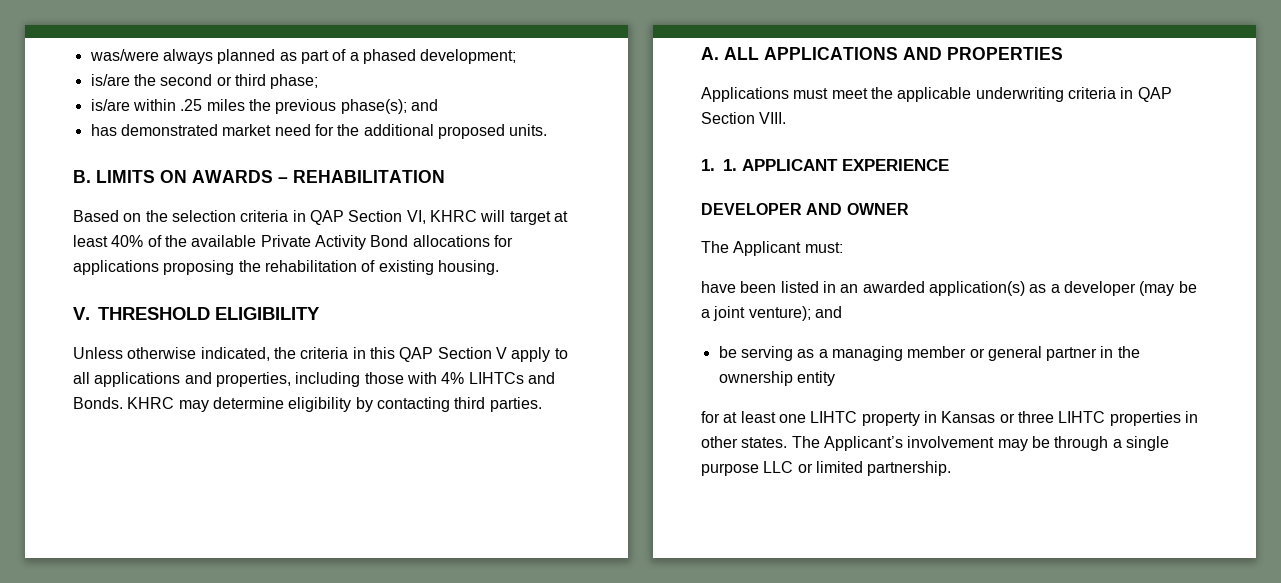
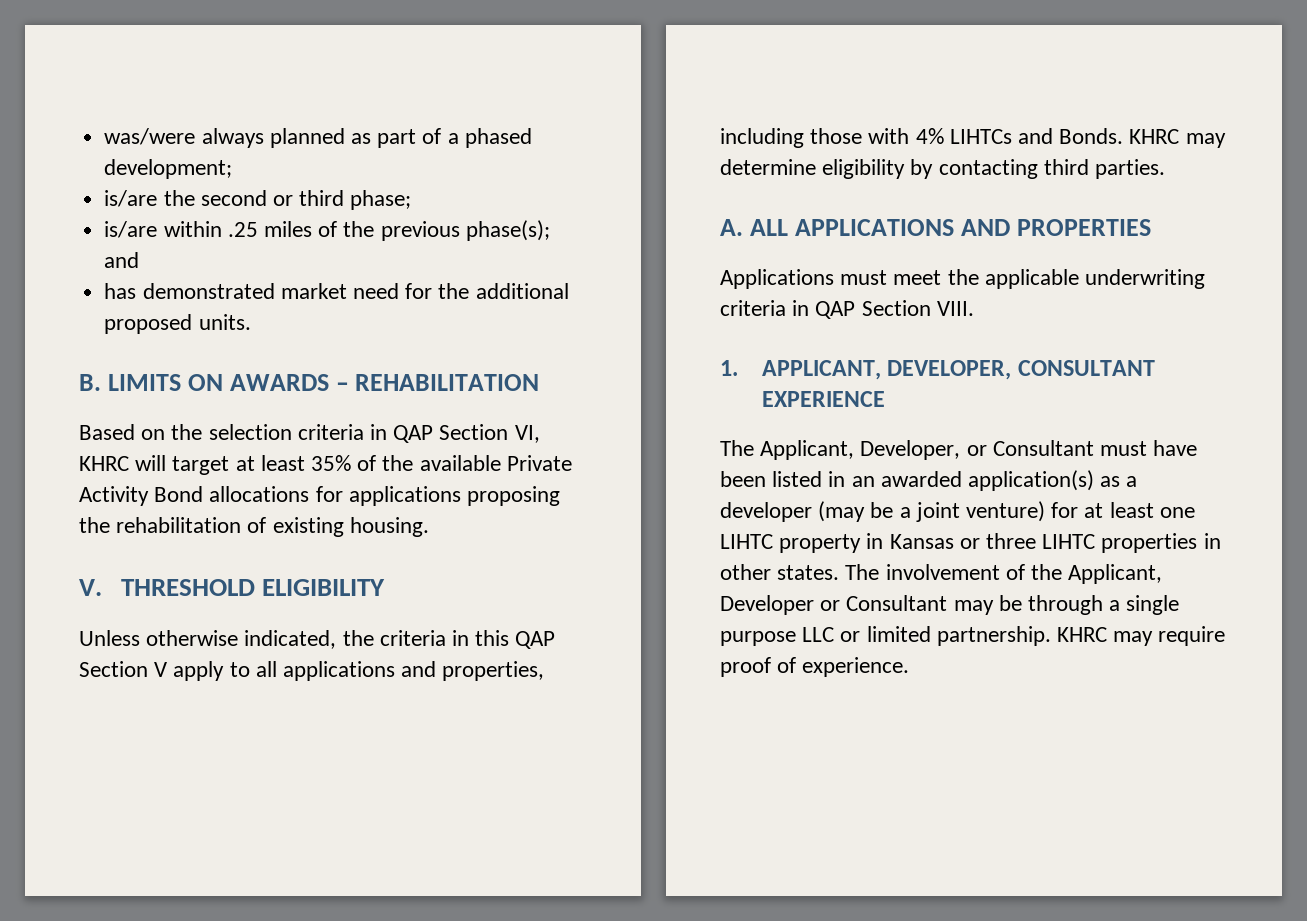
- is/are within .25 miles the previous phase(s); and
+ is/are within .25 miles of the previous phase(s); and
- Based on the selection criteria in QAP Section VI, KHRC will target at least 40% of the available Private Activity Bond allocations for applications proposing the rehabilitation of existing housing.
+ Based on the selection criteria in QAP Section VI, KHRC will target at least 35% of the available Private Activity Bond allocations for applications proposing the rehabilitation of existing housing.
- 1. 1. APPLICANT EXPERIENCE
- DEVELOPER AND OWNER
- The Applicant must:
- have been listed in an awarded application(s) as a developer (may be a joint venture); and
- be serving as a managing member or general partner in the ownership entity
- for at least one LIHTC property in Kansas or three LIHTC properties in other states.
+ 1. APPLICANT, DEVELOPER, CONSULTANT EXPERIENCE
+ The Applicant, Developer, or Consultant must have been listed in an awarded application(s) as a developer (may be a joint venture) for at least one LIHTC property in Kansas or three LIHTC properties in other states.
- The Applicant’s involvement may be through a single purpose LLC or limited partnership.
+ The involvement of the Applicant, Developer or Consultant may be through a single purpose LLC or limited partnership.
+ KHRC may require proof of experience.

